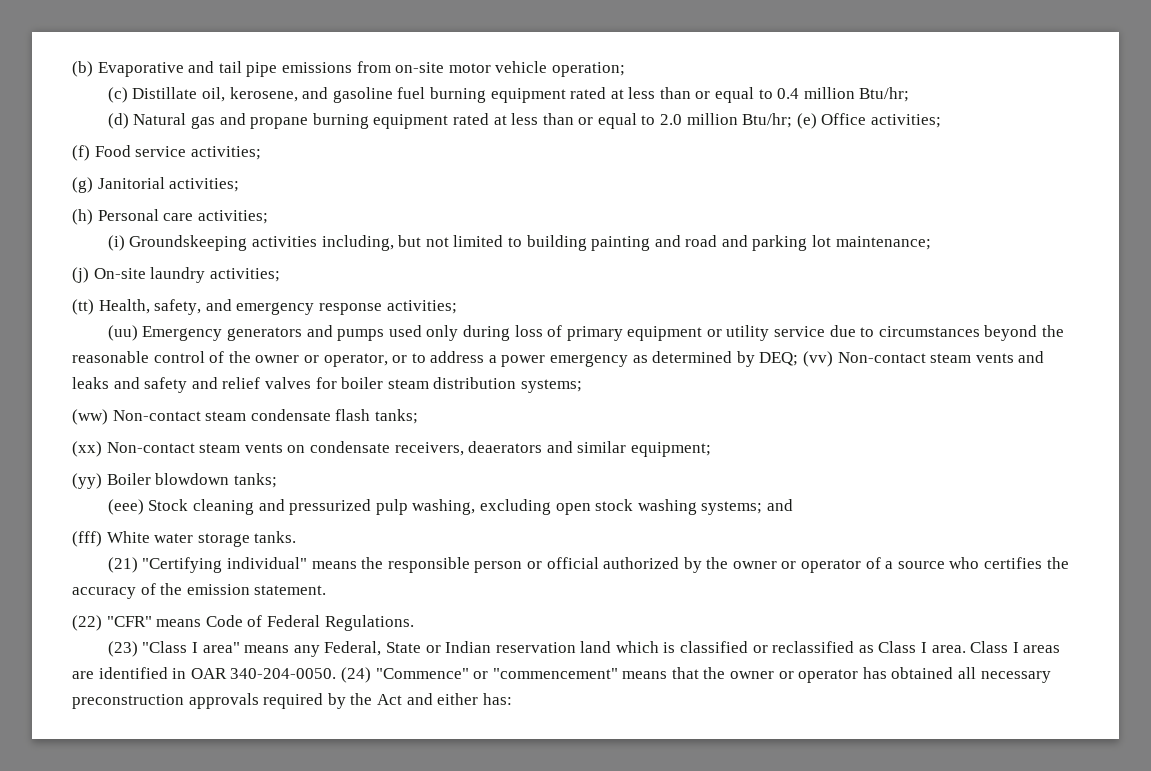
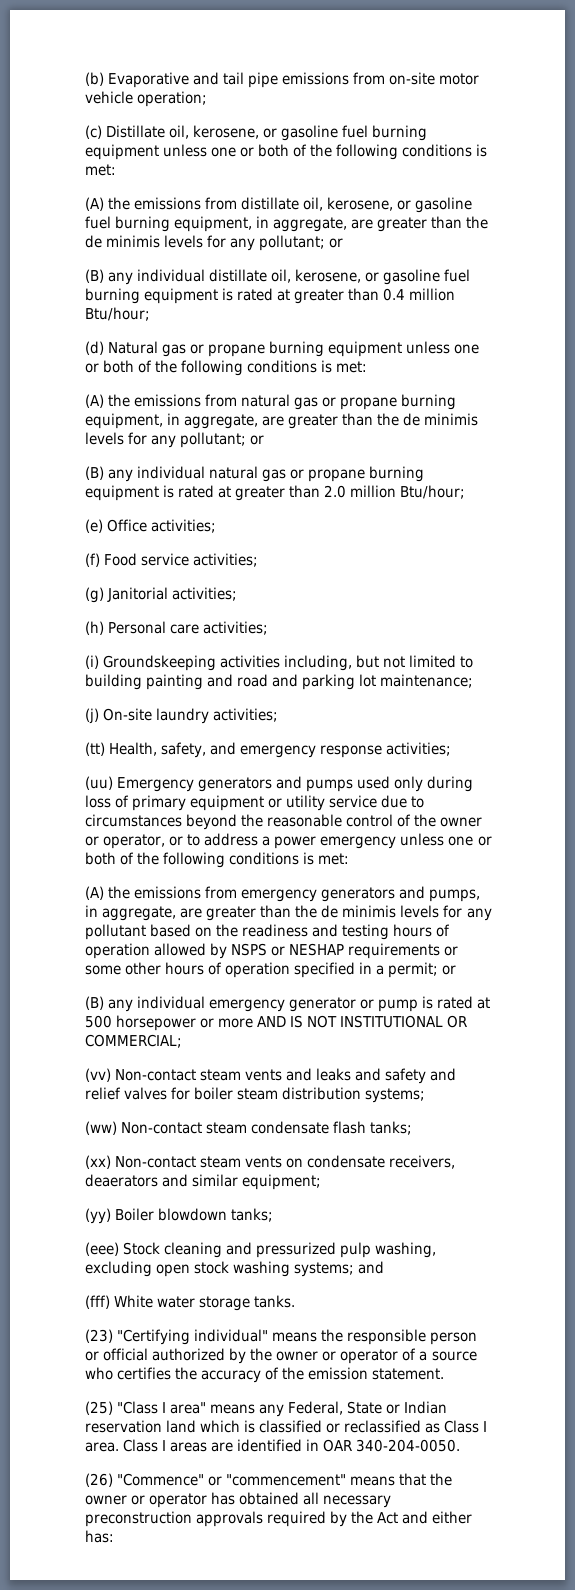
- (c) Distillate oil, kerosene, and gasoline fuel burning equipment rated at less than or equal to 0.4 million Btu/hr;
+ (c) Distillate oil, kerosene, or gasoline fuel burning equipment unless one or both of the following conditions is met:
+ (A) the emissions from distillate oil, kerosene, or gasoline fuel burning equipment, in aggregate, are greater than the de minimis levels for any pollutant; or
+ (B) any individual distillate oil, kerosene, or gasoline fuel burning equipment is rated at greater than 0.4 million Btu/hour;
- (d) Natural gas and propane burning equipment rated at less than or equal to 2.0 million Btu/hr; (e) Office activities;
+ (d) Natural gas or propane burning equipment unless one or both of the following conditions is met:
+ (A) the emissions from natural gas or propane burning equipment, in aggregate, are greater than the de minimis levels for any pollutant; or
+ (B) any individual natural gas or propane burning equipment is rated at greater than 2.0 million Btu/hour;
+ (e) Office activities;
- (uu) Emergency generators and pumps used only during loss of primary equipment or utility service due to circumstances beyond the reasonable control of the owner or operator, or to address a power emergency as determined by DEQ; (vv) Non-contact steam vents and leaks and safety and relief valves for boiler steam distribution systems;
+ (uu) Emergency generators and pumps used only during loss of primary equipment or utility service due to circumstances beyond the reasonable control of the owner or operator, or to address a power emergency unless one or both of the following conditions is met:
+ (A) the emissions from emergency generators and pumps, in aggregate, are greater than the de minimis levels for any pollutant based on the readiness and testing hours of operation allowed by NSPS or NESHAP requirements or some other hours of operation specified in a permit; or
+ (B) any individual emergency generator or pump is rated at 500 horsepower or more AND IS NOT INSTITUTIONAL OR COMMERCIAL;
+ (vv) Non-contact steam vents and leaks and safety and relief valves for boiler steam distribution systems;
- (21) "Certifying individual" means the responsible person or official authorized by the owner or operator of a source who certifies the accuracy of the emission statement.
+ (23) "Certifying individual" means the responsible person or official authorized by the owner or operator of a source who certifies the accuracy of the emission statement.
- (22) "CFR" means Code of Federal Regulations.
- (23) "Class I area" means any Federal, State or Indian reservation land which is classified or reclassified as Class I area.
+ (25) "Class I area" means any Federal, State or Indian reservation land which is classified or reclassified as Class I area.
- Class I areas are identified in OAR 340-204-0050. (24) "Commence" or "commencement" means that the owner or operator has obtained all necessary preconstruction approvals required by the Act and either has:
+ Class I areas are identified in OAR 340-204-0050.
+ (26) "Commence" or "commencement" means that the owner or operator has obtained all necessary preconstruction approvals required by the Act and either has:

